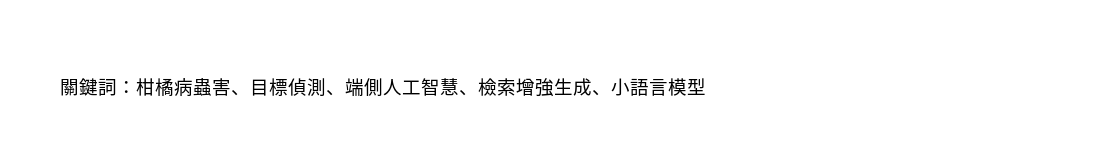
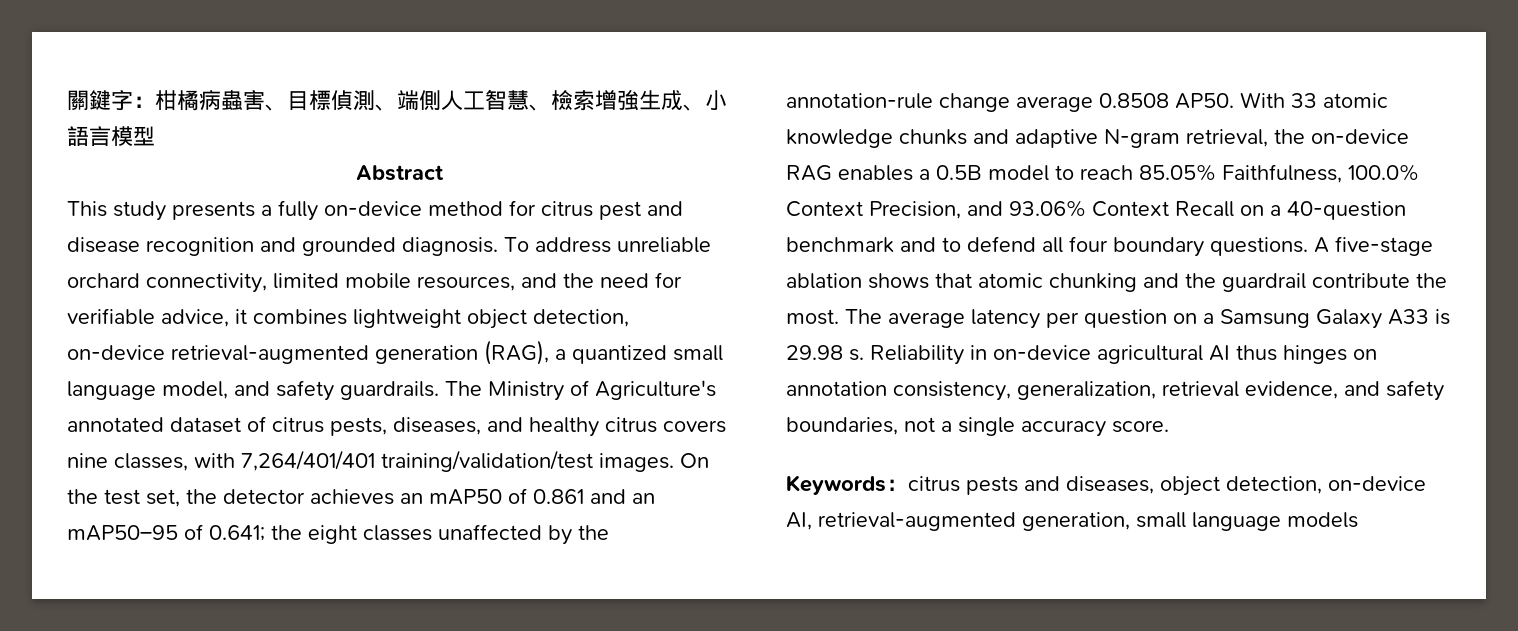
- 關鍵詞：柑橘病蟲害、目標偵測、端側人工智慧、檢索增強生成、小語言模型
+ 關鍵字：柑橘病蟲害、目標偵測、端側人工智慧、檢索增強生成、小語言模型
+ Abstract
+ This study presents a fully on-device method for citrus pest and disease recognition and grounded diagnosis. To address unreliable orchard connectivity, limited mobile resources, and the need for verifiable advice, it combines lightweight object detection, on-device retrieval-augmented generation (RAG), a quantized small language model, and safety guardrails. The Ministry of Agriculture's annotated dataset of citrus pests, diseases, and healthy citrus covers nine classes, with 7,264/401/401 training/validation/test images. On the test set, the detector achieves an mAP50 of 0.861 and an mAP50–95 of 0.641; the eight classes unaffected by the annotation-rule change average 0.8508 AP50. With 33 atomic knowledge chunks and adaptive N-gram retrieval, the on-device RAG enables a 0.5B model to reach 85.05% Faithfulness, 100.0% Context Precision, and 93.06% Context Recall on a 40-question benchmark and to defend all four boundary questions. A five-stage ablation shows that atomic chunking and the guardrail contribute the most. The average latency per question on a Samsung Galaxy A33 is 29.98 s. Reliability in on-device agricultural AI thus hinges on annotation consistency, generalization, retrieval evidence, and safety boundaries, not a single accuracy score.
+ Keywords：citrus pests and diseases, object detection, on-device AI, retrieval-augmented generation, small language models

